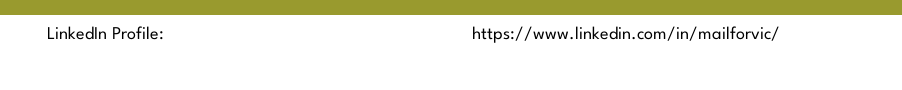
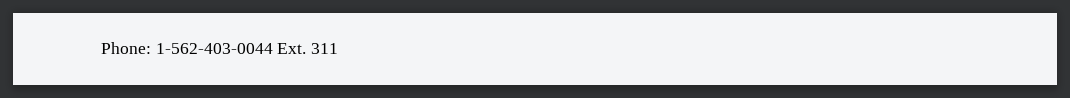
- LinkedIn Profile: https://www.linkedin.com/in/mailforvic/
+ Phone: 1-562-403-0044 Ext. 311

